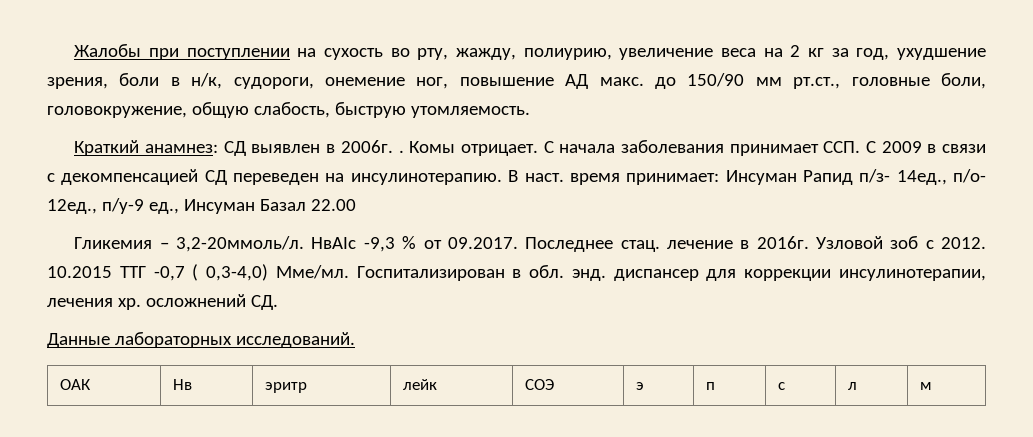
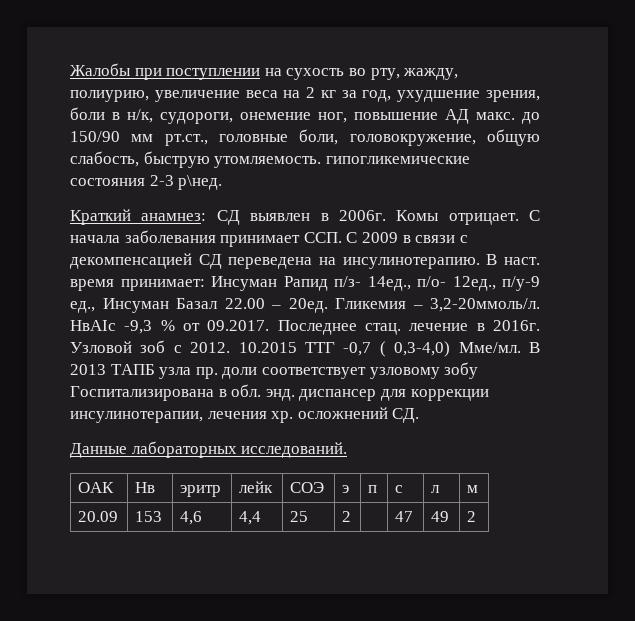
- Жалобы при поступлении на сухость во рту, жажду, полиурию, увеличение веса на 2 кг за год, ухудшение зрения, боли в н/к, судороги, онемение ног, повышение АД макс. до 150/90 мм рт.ст., головные боли, головокружение, общую слабость, быструю утомляемость.
+ Жалобы при поступлении на сухость во рту, жажду, полиурию, увеличение веса на 2 кг за год, ухудшение зрения, боли в н/к, судороги, онемение ног, повышение АД макс. до 150/90 мм рт.ст., головные боли, головокружение, общую слабость, быструю утомляемость. гипогликемические состояния 2-3 р\нед.
- Краткий анамнез: СД выявлен в 2006г. .
+ Краткий анамнез: СД выявлен в 2006г.
- С начала заболевания принимает ССП. С 2009 в связи с декомпенсацией СД переведен на инсулинотерапию.
+ С начала заболевания принимает ССП. С 2009 в связи с декомпенсацией СД переведена на инсулинотерапию.
- В наст. время принимает: Инсуман Рапид п/з- 14ед., п/о- 12ед., п/у-9 ед., Инсуман Базал 22.00
- Гликемия – 3,2-20ммоль/л.
+ В наст. время принимает: Инсуман Рапид п/з- 14ед., п/о- 12ед., п/у-9 ед., Инсуман Базал 22.00 – 20ед. Гликемия – 3,2-20ммоль/л.
- Госпитализирован в обл. энд. диспансер для коррекции инсулинотерапии, лечения хр. осложнений СД.
+ В 2013 ТАПБ узла пр. доли соответствует узловому зобу Госпитализирована в обл. энд. диспансер для коррекции инсулинотерапии, лечения хр. осложнений СД.
+ 20.09 | 153 | 4,6 | 4,4 | 25 | 2 | | 47 | 49 | 2

